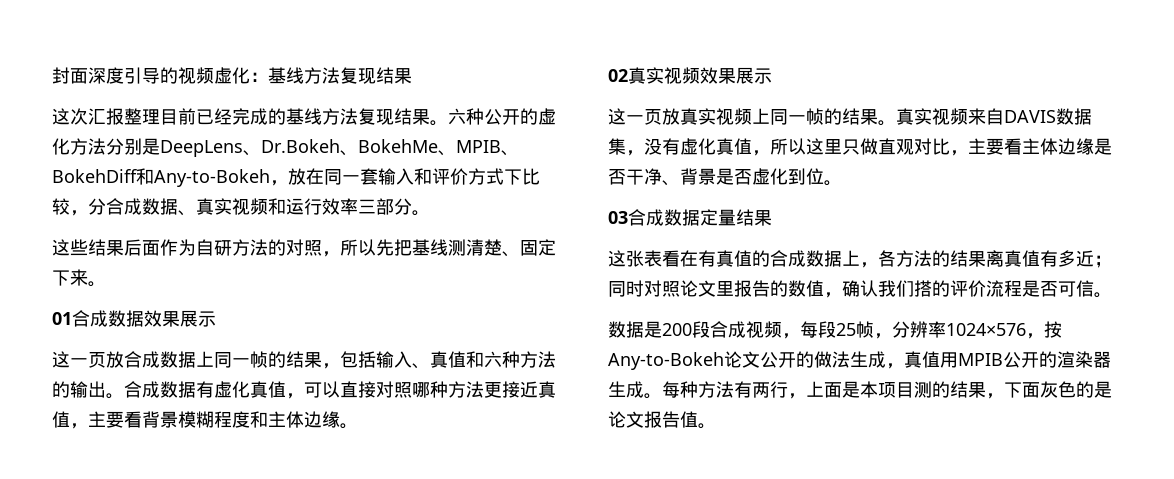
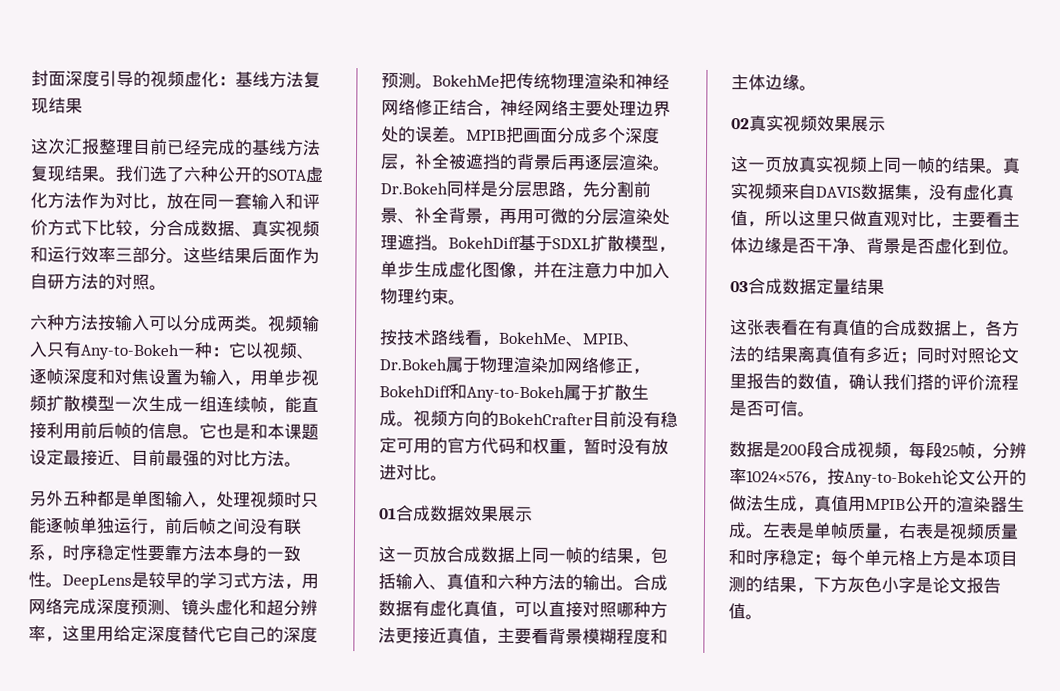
- 六种公开的虚化方法分别是DeepLens、Dr.Bokeh、BokehMe、MPIB、BokehDiff和Any-to-Bokeh，放在同一套输入和评价方式下比较，分合成数据、真实视频和运行效率三部分。
- 这些结果后面作为自研方法的对照，所以先把基线测清楚、固定下来。
+ 我们选了六种公开的SOTA虚化方法作为对比，放在同一套输入和评价方式下比较，分合成数据、真实视频和运行效率三部分。这些结果后面作为自研方法的对照。
+ 六种方法按输入可以分成两类。视频输入只有Any-to-Bokeh一种：它以视频、逐帧深度和对焦设置为输入，用单步视频扩散模型一次生成一组连续帧，能直接利用前后帧的信息。它也是和本课题设定最接近、目前最强的对比方法。
+ 另外五种都是单图输入，处理视频时只能逐帧单独运行，前后帧之间没有联系，时序稳定性要靠方法本身的一致性。DeepLens是较早的学习式方法，用网络完成深度预测、镜头虚化和超分辨率，这里用给定深度替代它自己的深度预测。BokehMe把传统物理渲染和神经网络修正结合，神经网络主要处理边界处的误差。MPIB把画面分成多个深度层，补全被遮挡的背景后再逐层渲染。Dr.Bokeh同样是分层思路，先分割前景、补全背景，再用可微的分层渲染处理遮挡。BokehDiff基于SDXL扩散模型，单步生成虚化图像，并在注意力中加入物理约束。
+ 按技术路线看，BokehMe、MPIB、Dr.Bokeh属于物理渲染加网络修正，BokehDiff和Any-to-Bokeh属于扩散生成。视频方向的BokehCrafter目前没有稳定可用的官方代码和权重，暂时没有放进对比。
- 每种方法有两行，上面是本项目测的结果，下面灰色的是论文报告值。
+ 左表是单帧质量，右表是视频质量和时序稳定；每个单元格上方是本项目测的结果，下方灰色小字是论文报告值。

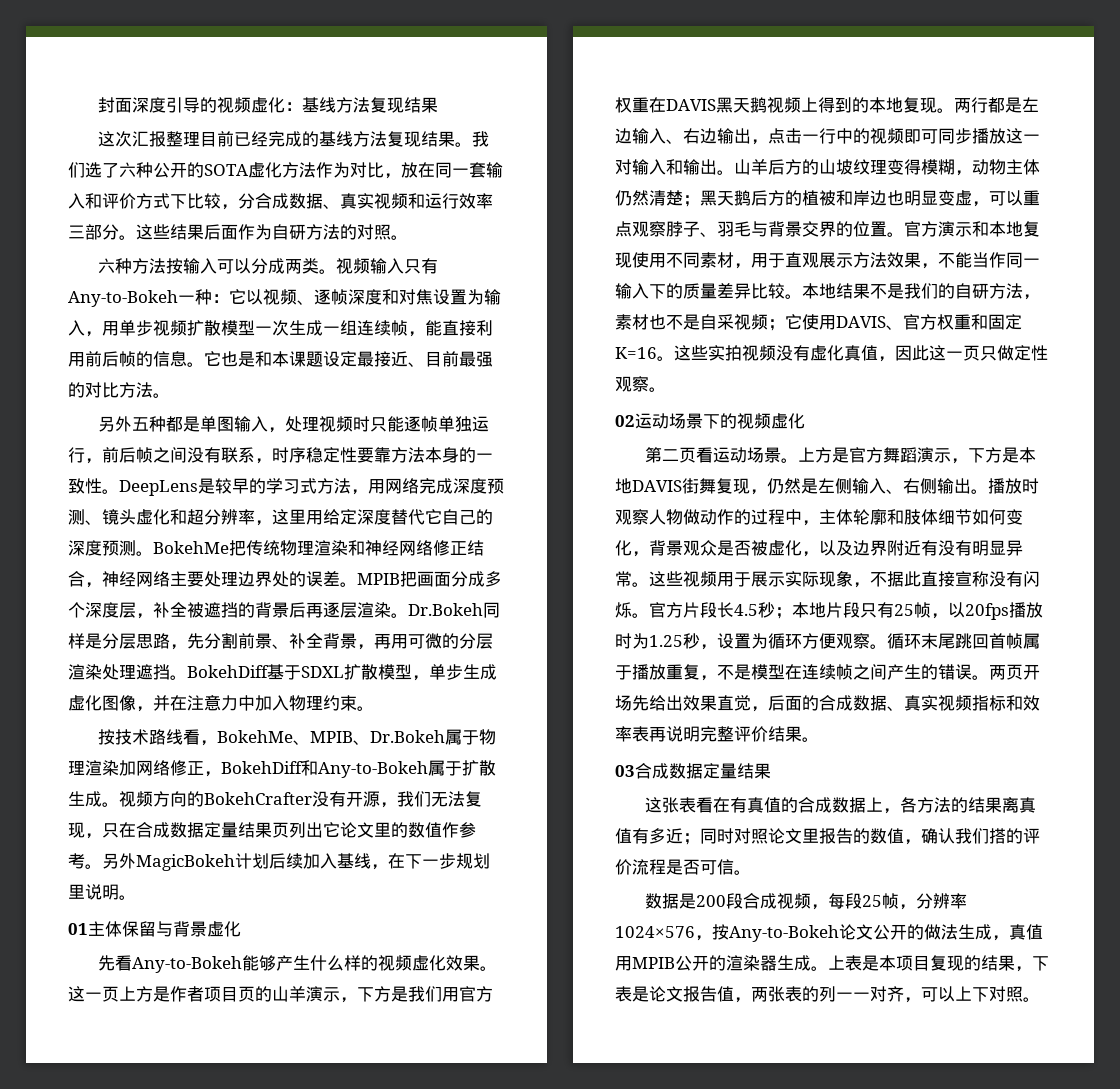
- 视频方向的BokehCrafter目前没有稳定可用的官方代码和权重，暂时没有放进对比。
- 01合成数据效果展示
- 这一页放合成数据上同一帧的结果，包括输入、真值和六种方法的输出。合成数据有虚化真值，可以直接对照哪种方法更接近真值，主要看背景模糊程度和主体边缘。
- 02真实视频效果展示
- 这一页放真实视频上同一帧的结果。真实视频来自DAVIS数据集，没有虚化真值，所以这里只做直观对比，主要看主体边缘是否干净、背景是否虚化到位。
+ 视频方向的BokehCrafter没有开源，我们无法复现，只在合成数据定量结果页列出它论文里的数值作参考。另外MagicBokeh计划后续加入基线，在下一步规划里说明。
+ 01主体保留与背景虚化
+ 先看Any-to-Bokeh能够产生什么样的视频虚化效果。这一页上方是作者项目页的山羊演示，下方是我们用官方权重在DAVIS黑天鹅视频上得到的本地复现。两行都是左边输入、右边输出，点击一行中的视频即可同步播放这一对输入和输出。山羊后方的山坡纹理变得模糊，动物主体仍然清楚；黑天鹅后方的植被和岸边也明显变虚，可以重点观察脖子、羽毛与背景交界的位置。官方演示和本地复现使用不同素材，用于直观展示方法效果，不能当作同一输入下的质量差异比较。本地结果不是我们的自研方法，素材也不是自采视频；它使用DAVIS、官方权重和固定K=16。这些实拍视频没有虚化真值，因此这一页只做定性观察。
+ 02运动场景下的视频虚化
+ 第二页看运动场景。上方是官方舞蹈演示，下方是本地DAVIS街舞复现，仍然是左侧输入、右侧输出。播放时观察人物做动作的过程中，主体轮廓和肢体细节如何变化，背景观众是否被虚化，以及边界附近有没有明显异常。这些视频用于展示实际现象，不据此直接宣称没有闪烁。官方片段长4.5秒；本地片段只有25帧，以20fps播放时为1.25秒，设置为循环方便观察。循环末尾跳回首帧属于播放重复，不是模型在连续帧之间产生的错误。两页开场先给出效果直觉，后面的合成数据、真实视频指标和效率表再说明完整评价结果。
- 左表是单帧质量，右表是视频质量和时序稳定；每个单元格上方是本项目测的结果，下方灰色小字是论文报告值。
+ 上表是本项目复现的结果，下表是论文报告值，两张表的列一一对齐，可以上下对照。

